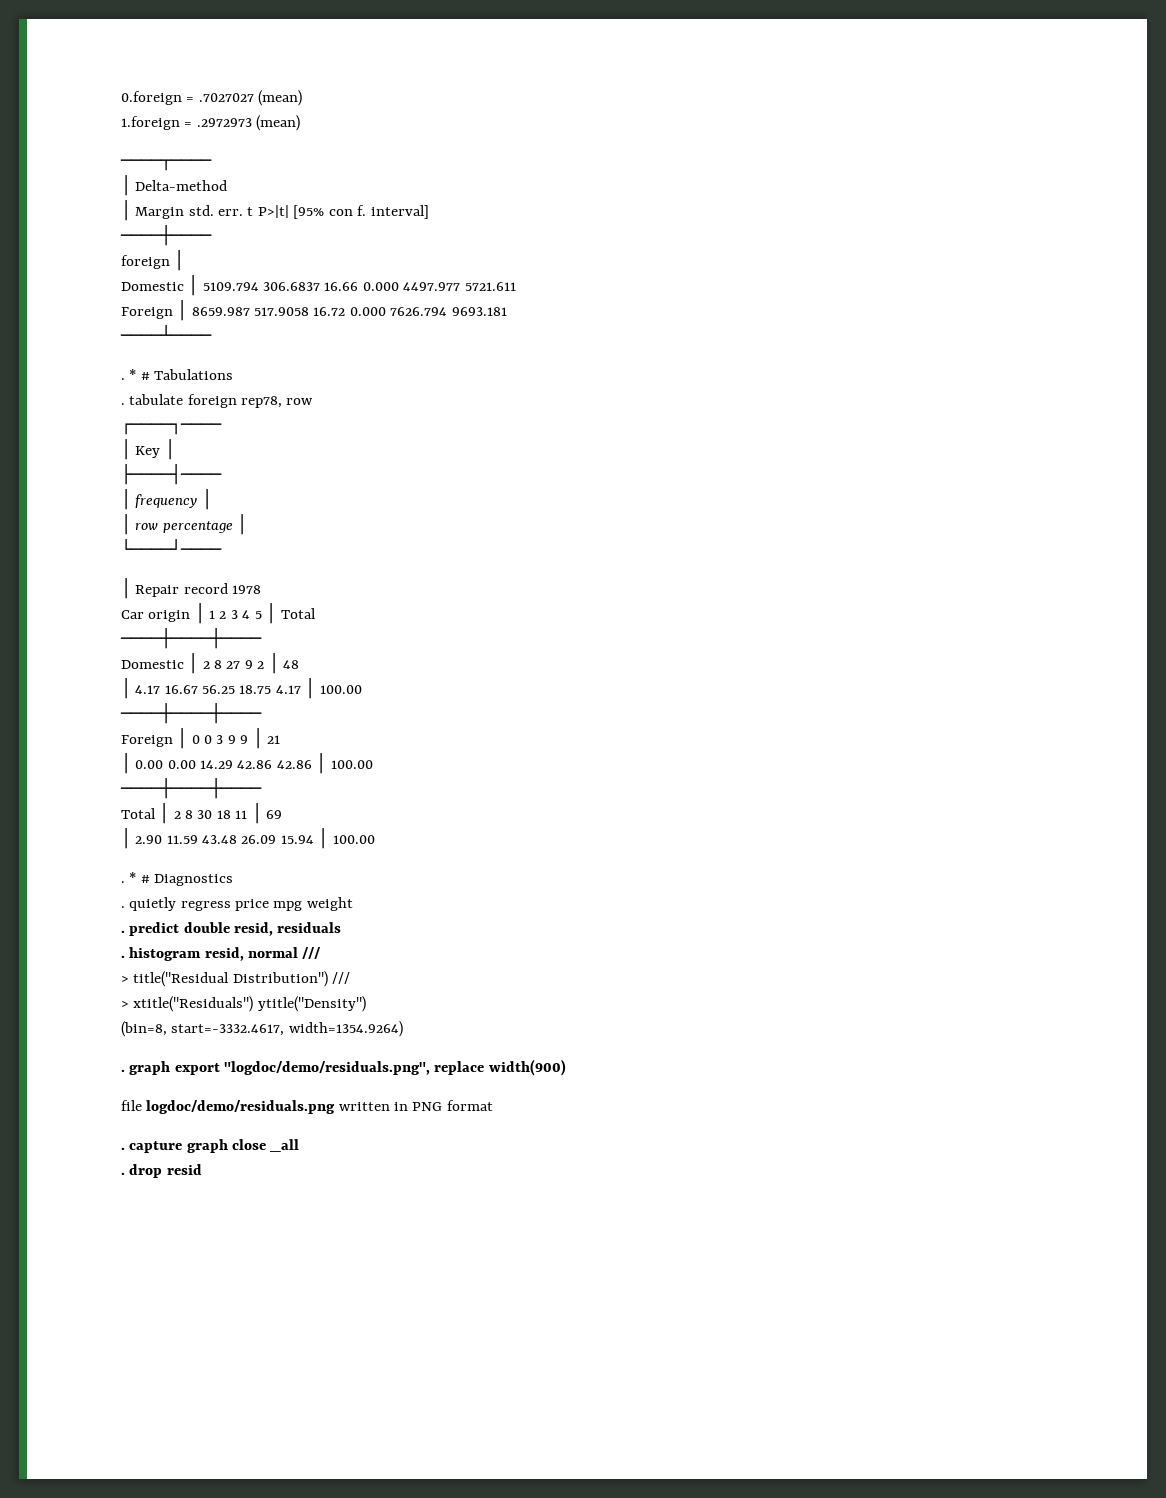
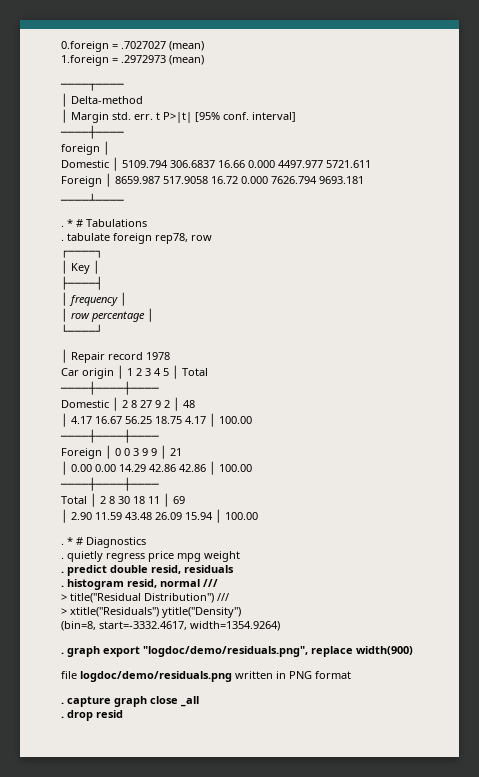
- │ Margin std. err. t P>|t| [95% con f. interval]
+ │ Margin std. err. t P>|t| [95% conf. interval]
- ┌────┐────
+ ┌────┐
- ├────┤────
+ ├────┤
- └────┘────
+ └────┘

